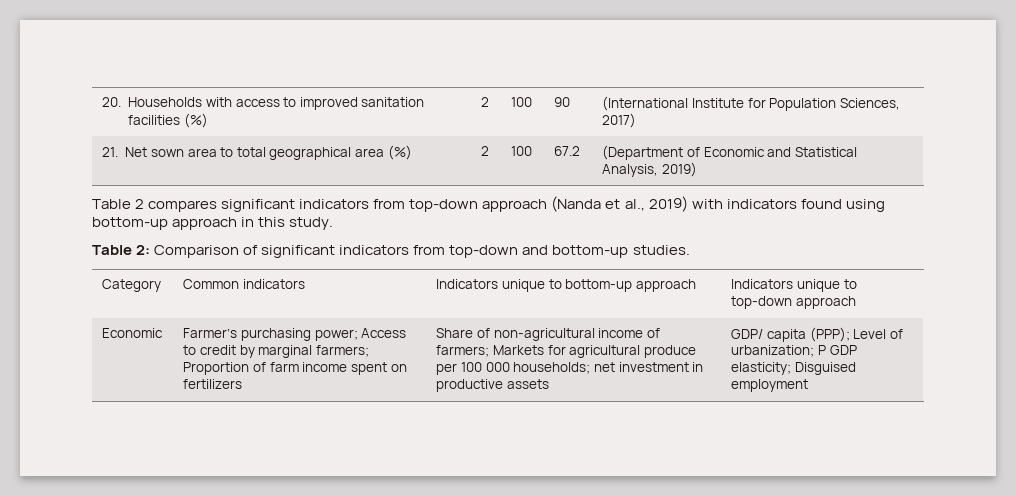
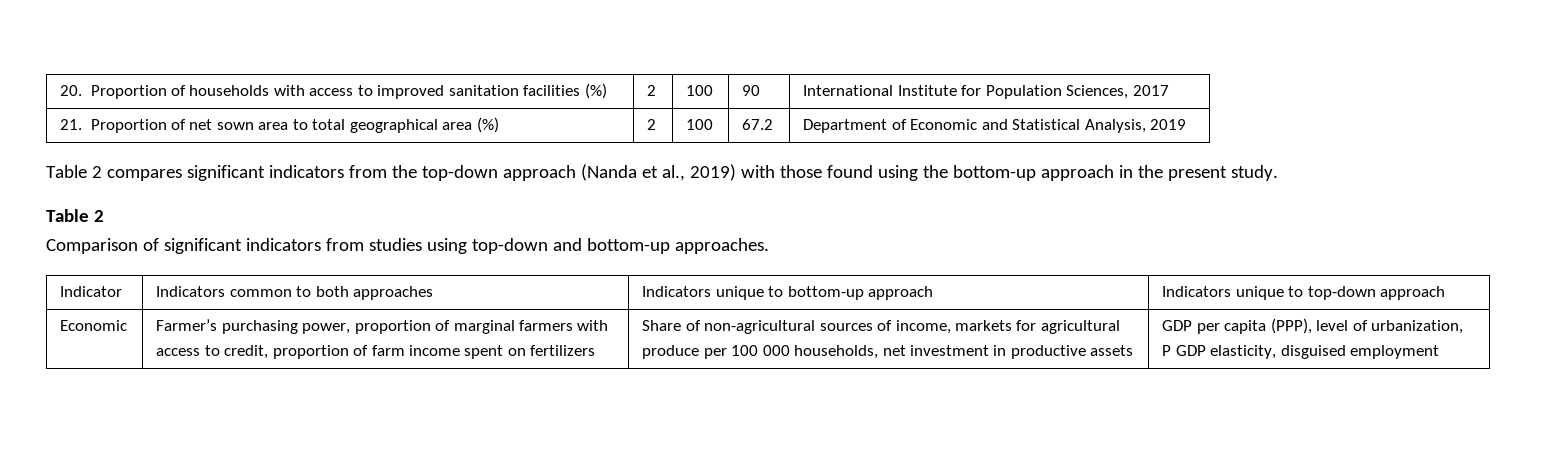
- 20. Households with access to improved sanitation facilities (%) | 2 | 100 | 90 | (International Institute for Population Sciences, 2017)
+ 20. Proportion of households with access to improved sanitation facilities (%) | 2 | 100 | 90 | International Institute for Population Sciences, 2017
- 21. Net sown area to total geographical area (%) | 2 | 100 | 67.2 | (Department of Economic and Statistical Analysis, 2019)
+ 21. Proportion of net sown area to total geographical area (%) | 2 | 100 | 67.2 | Department of Economic and Statistical Analysis, 2019
- Table 2 compares significant indicators from top-down approach (Nanda et al., 2019) with indicators found using bottom-up approach in this study.
- Table 2: Comparison of significant indicators from top-down and bottom-up studies.
- Category | Common indicators | Indicators unique to bottom-up approach | Indicators unique to top-down approach
+ Table 2 compares significant indicators from the top-down approach (Nanda et al., 2019) with those found using the bottom-up approach in the present study.
+ Table 2
+ Comparison of significant indicators from studies using top-down and bottom-up approaches.
+ Indicator | Indicators common to both approaches | Indicators unique to bottom-up approach | Indicators unique to top-down approach
- Farmer’s purchasing power; Access to credit by marginal farmers; Proportion of farm income spent on fertilizers
+ Farmer’s purchasing power, proportion of marginal farmers with access to credit, proportion of farm income spent on fertilizers
- Share of non-agricultural income of farmers; Markets for agricultural produce per 100 000 households; net investment in productive assets
+ Share of non-agricultural sources of income, markets for agricultural produce per 100 000 households, net investment in productive assets
- GDP/ capita (PPP); Level of urbanization; P GDP elasticity; Disguised employment
+ GDP per capita (PPP), level of urbanization, P GDP elasticity, disguised employment

